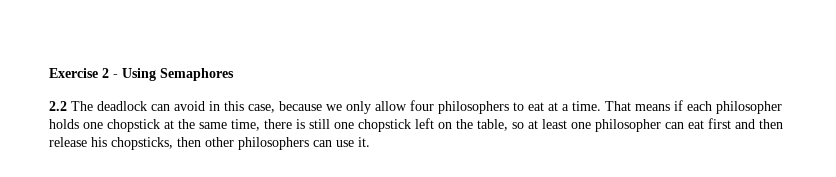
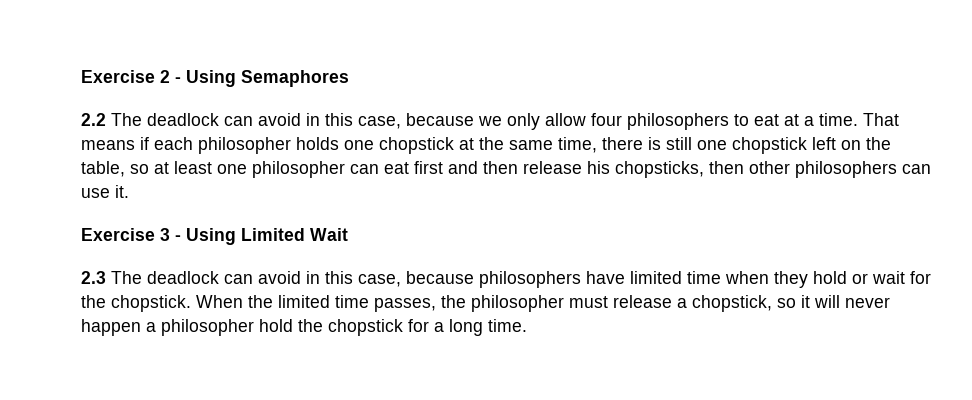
+ Exercise 3 - Using Limited Wait
+ 2.3 The deadlock can avoid in this case, because philosophers have limited time when they hold or wait for the chopstick. When the limited time passes, the philosopher must release a chopstick, so it will never happen a philosopher hold the chopstick for a long time.

